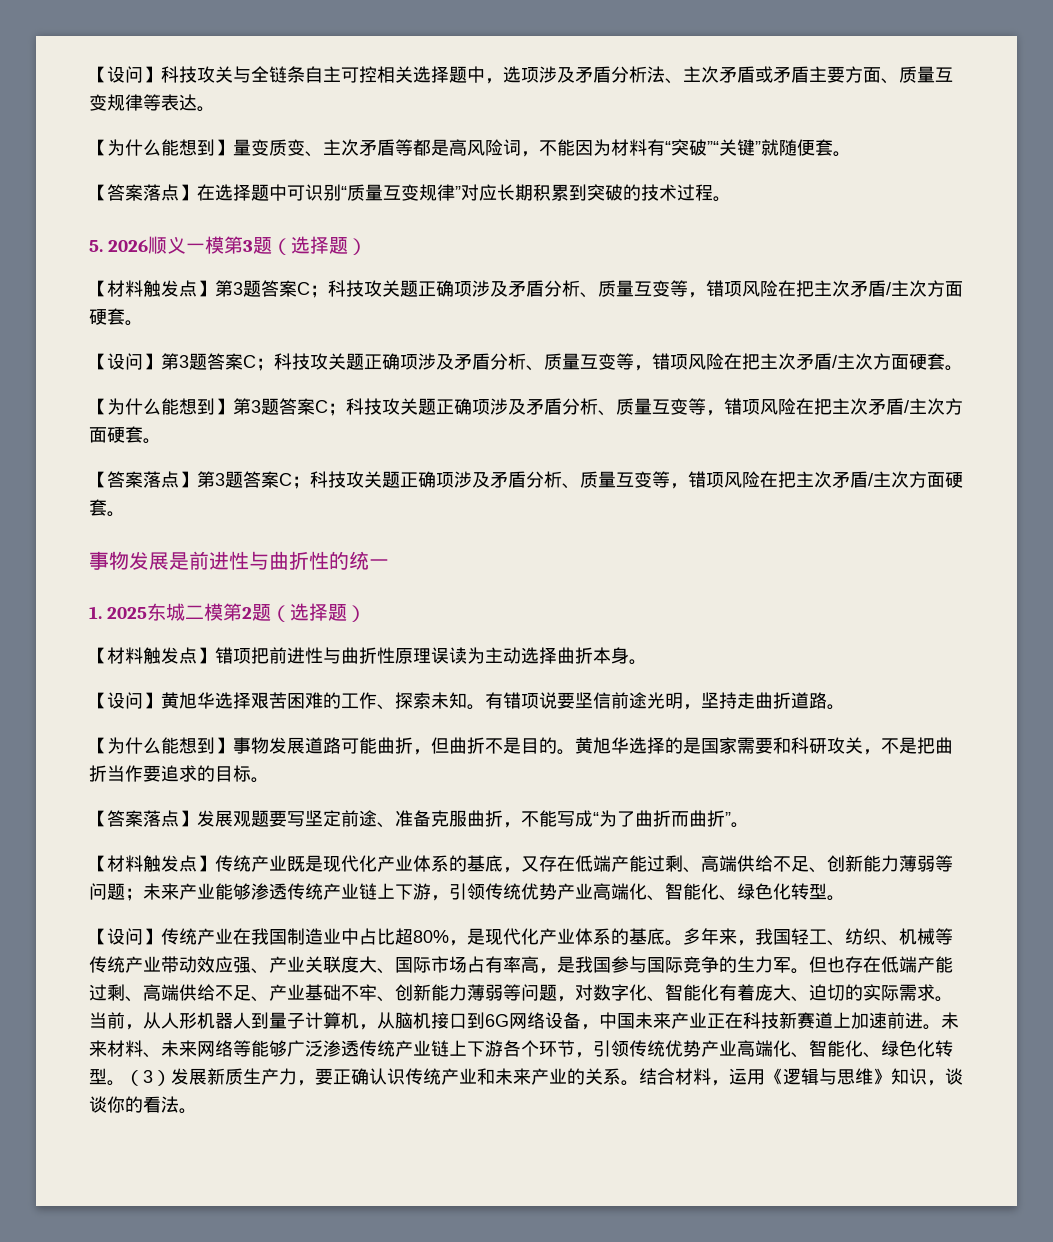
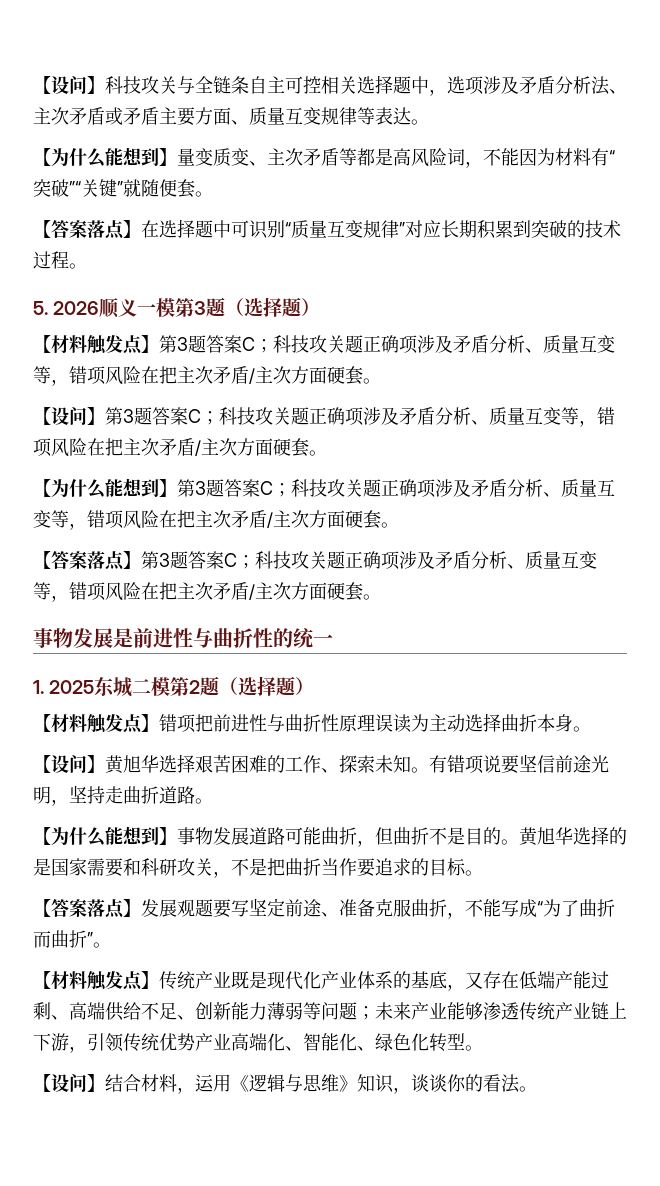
- 【设问】传统产业在我国制造业中占比超80%，是现代化产业体系的基底。多年来，我国轻工、纺织、机械等传统产业带动效应强、产业关联度大、国际市场占有率高，是我国参与国际竞争的生力军。但也存在低端产能过剩、高端供给不足、产业基础不牢、创新能力薄弱等问题，对数字化、智能化有着庞大、迫切的实际需求。当前，从人形机器人到量子计算机，从脑机接口到6G网络设备，中国未来产业正在科技新赛道上加速前进。未来材料、未来网络等能够广泛渗透传统产业链上下游各个环节，引领传统优势产业高端化、智能化、绿色化转型。（3）发展新质生产力，要正确认识传统产业和未来产业的关系。结合材料，运用《逻辑与思维》知识，谈谈你的看法。
+ 【设问】结合材料，运用《逻辑与思维》知识，谈谈你的看法。

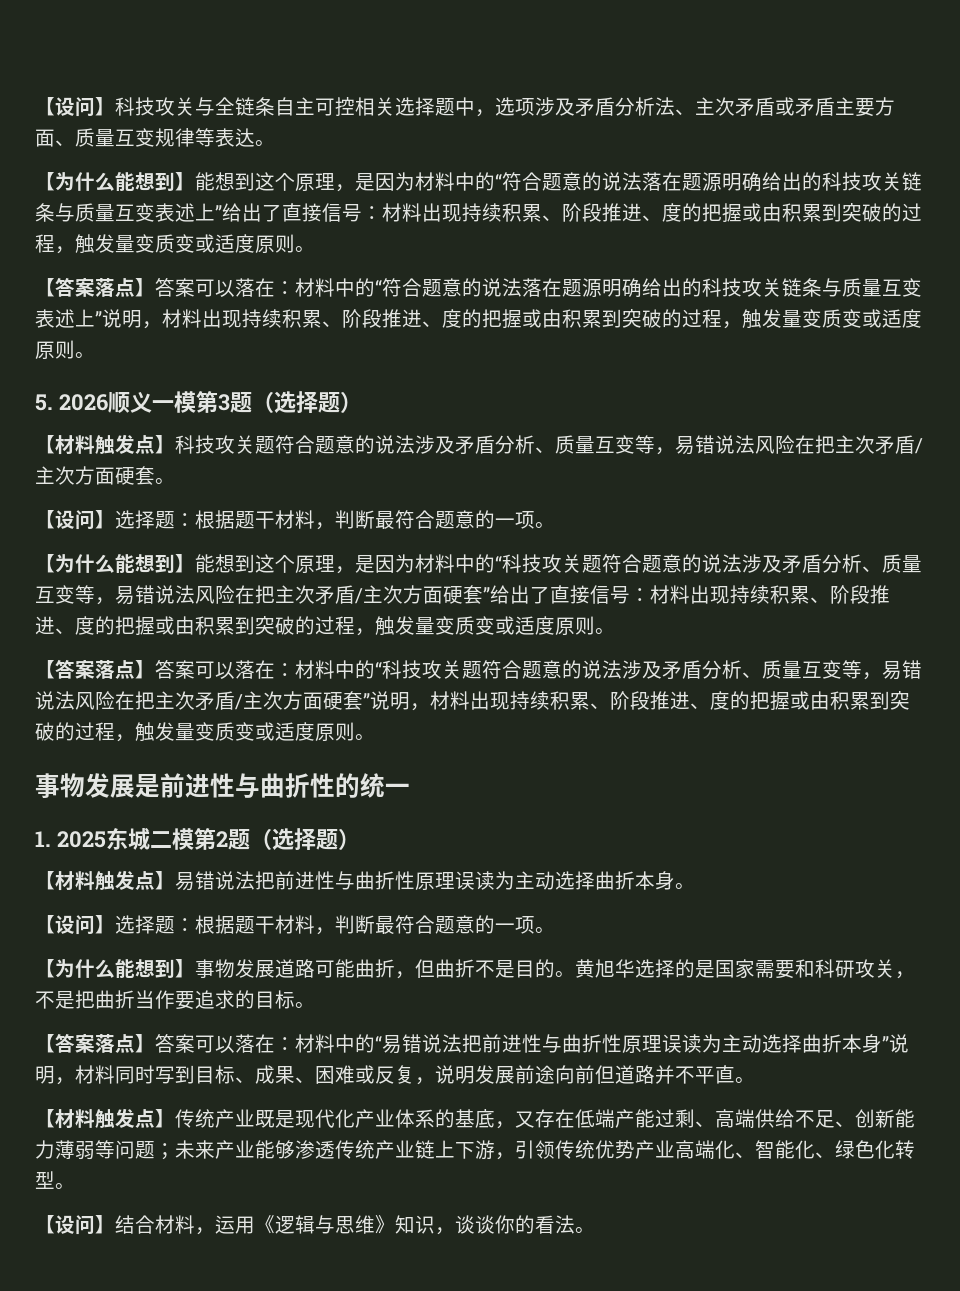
- 【为什么能想到】量变质变、主次矛盾等都是高风险词，不能因为材料有“突破”“关键”就随便套。
- 【答案落点】在选择题中可识别“质量互变规律”对应长期积累到突破的技术过程。
+ 【为什么能想到】能想到这个原理，是因为材料中的“符合题意的说法落在题源明确给出的科技攻关链条与质量互变表述上”给出了直接信号：材料出现持续积累、阶段推进、度的把握或由积累到突破的过程，触发量变质变或适度原则。
+ 【答案落点】答案可以落在：材料中的“符合题意的说法落在题源明确给出的科技攻关链条与质量互变表述上”说明，材料出现持续积累、阶段推进、度的把握或由积累到突破的过程，触发量变质变或适度原则。
- 【材料触发点】第3题答案C；科技攻关题正确项涉及矛盾分析、质量互变等，错项风险在把主次矛盾/主次方面硬套。
- 【设问】第3题答案C；科技攻关题正确项涉及矛盾分析、质量互变等，错项风险在把主次矛盾/主次方面硬套。
- 【为什么能想到】第3题答案C；科技攻关题正确项涉及矛盾分析、质量互变等，错项风险在把主次矛盾/主次方面硬套。
- 【答案落点】第3题答案C；科技攻关题正确项涉及矛盾分析、质量互变等，错项风险在把主次矛盾/主次方面硬套。
+ 【材料触发点】科技攻关题符合题意的说法涉及矛盾分析、质量互变等，易错说法风险在把主次矛盾/主次方面硬套。
+ 【设问】选择题：根据题干材料，判断最符合题意的一项。
+ 【为什么能想到】能想到这个原理，是因为材料中的“科技攻关题符合题意的说法涉及矛盾分析、质量互变等，易错说法风险在把主次矛盾/主次方面硬套”给出了直接信号：材料出现持续积累、阶段推进、度的把握或由积累到突破的过程，触发量变质变或适度原则。
+ 【答案落点】答案可以落在：材料中的“科技攻关题符合题意的说法涉及矛盾分析、质量互变等，易错说法风险在把主次矛盾/主次方面硬套”说明，材料出现持续积累、阶段推进、度的把握或由积累到突破的过程，触发量变质变或适度原则。
- 【材料触发点】错项把前进性与曲折性原理误读为主动选择曲折本身。
- 【设问】黄旭华选择艰苦困难的工作、探索未知。有错项说要坚信前途光明，坚持走曲折道路。
+ 【材料触发点】易错说法把前进性与曲折性原理误读为主动选择曲折本身。
+ 【设问】选择题：根据题干材料，判断最符合题意的一项。
- 【答案落点】发展观题要写坚定前途、准备克服曲折，不能写成“为了曲折而曲折”。
+ 【答案落点】答案可以落在：材料中的“易错说法把前进性与曲折性原理误读为主动选择曲折本身”说明，材料同时写到目标、成果、困难或反复，说明发展前途向前但道路并不平直。

